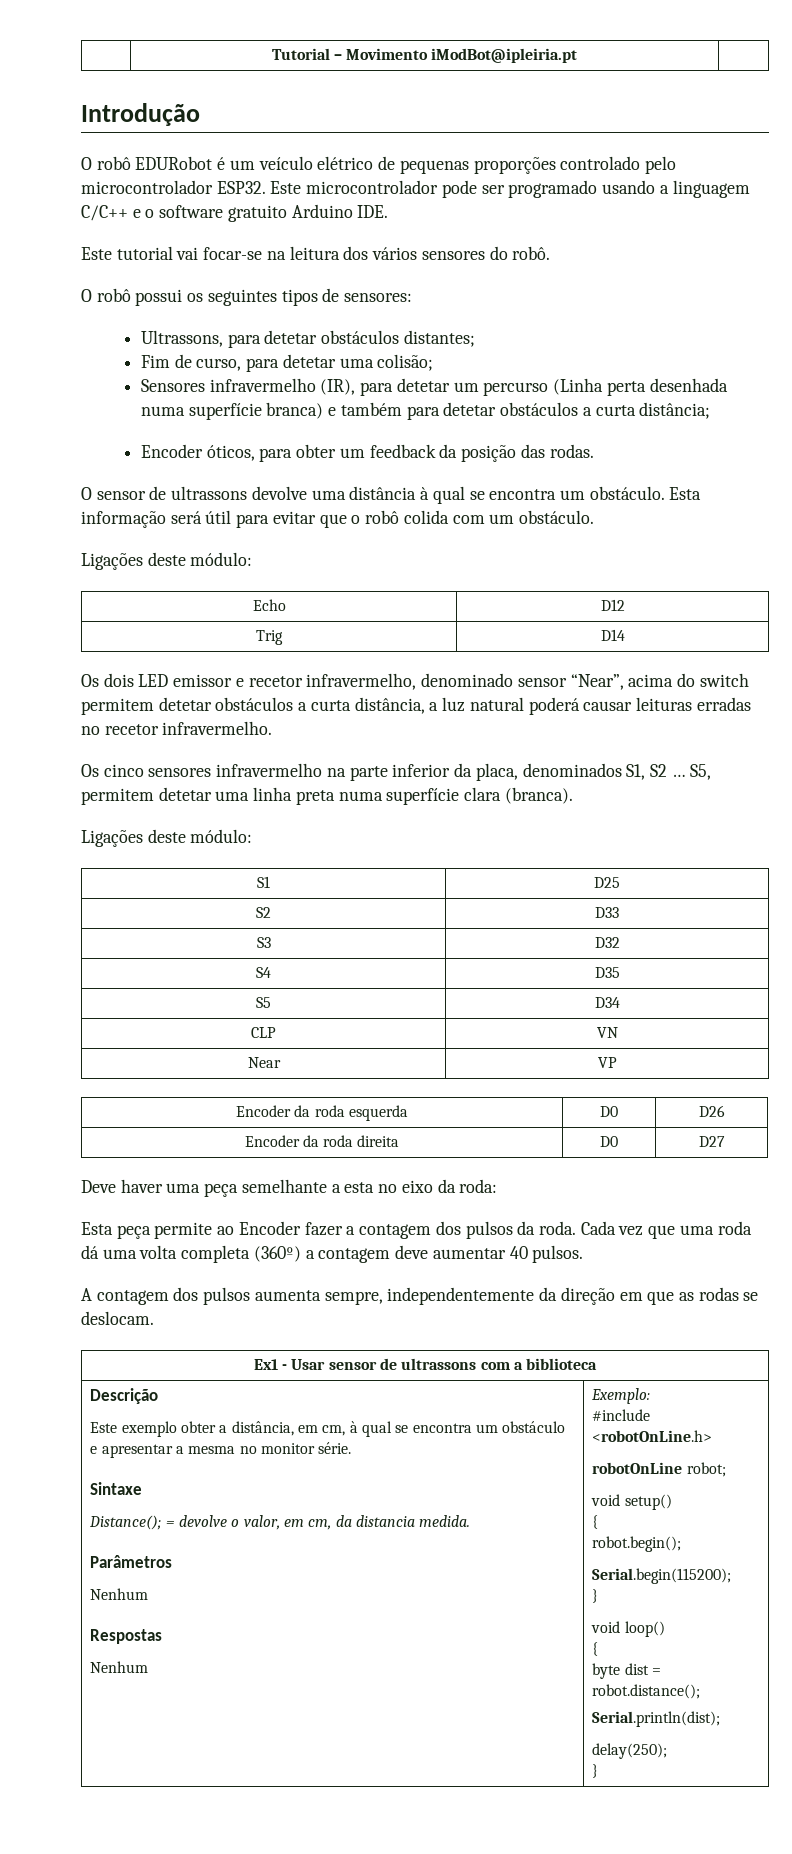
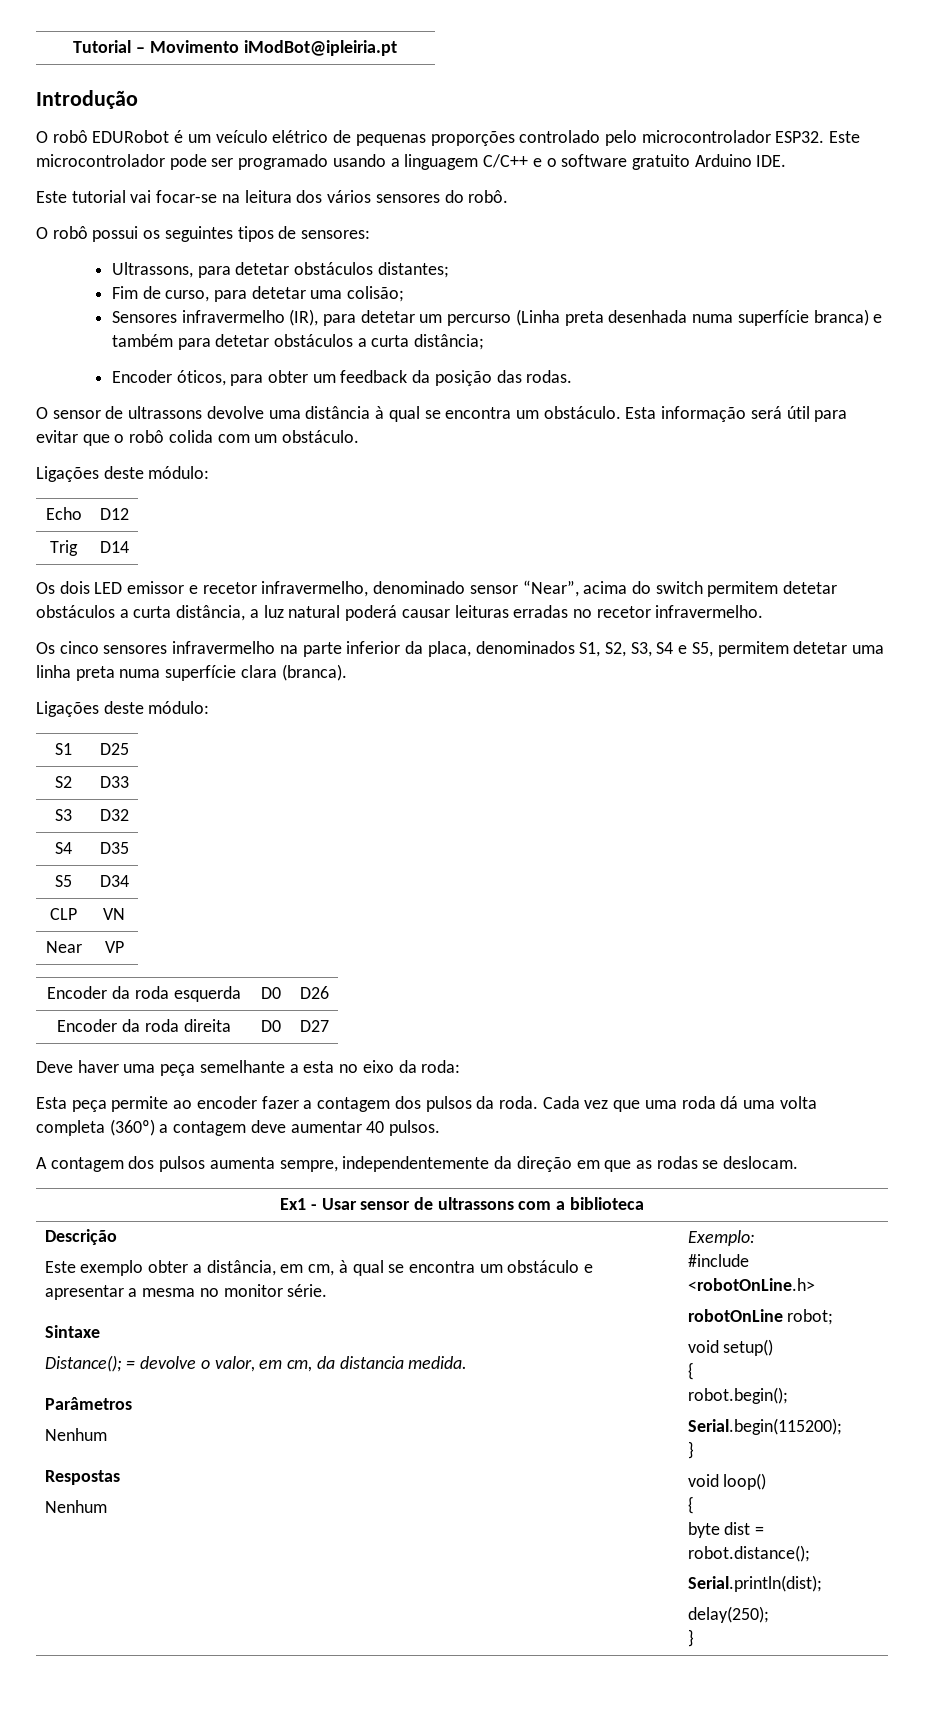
- Sensores infravermelho (IR), para detetar um percurso (Linha perta desenhada numa superfície branca) e também para detetar obstáculos a curta distância;
+ Sensores infravermelho (IR), para detetar um percurso (Linha preta desenhada numa superfície branca) e também para detetar obstáculos a curta distância;
- Os cinco sensores infravermelho na parte inferior da placa, denominados S1, S2 … S5, permitem detetar uma linha preta numa superfície clara (branca).
+ Os cinco sensores infravermelho na parte inferior da placa, denominados S1, S2, S3, S4 e S5, permitem detetar uma linha preta numa superfície clara (branca).
- Esta peça permite ao Encoder fazer a contagem dos pulsos da roda.
+ Esta peça permite ao encoder fazer a contagem dos pulsos da roda.

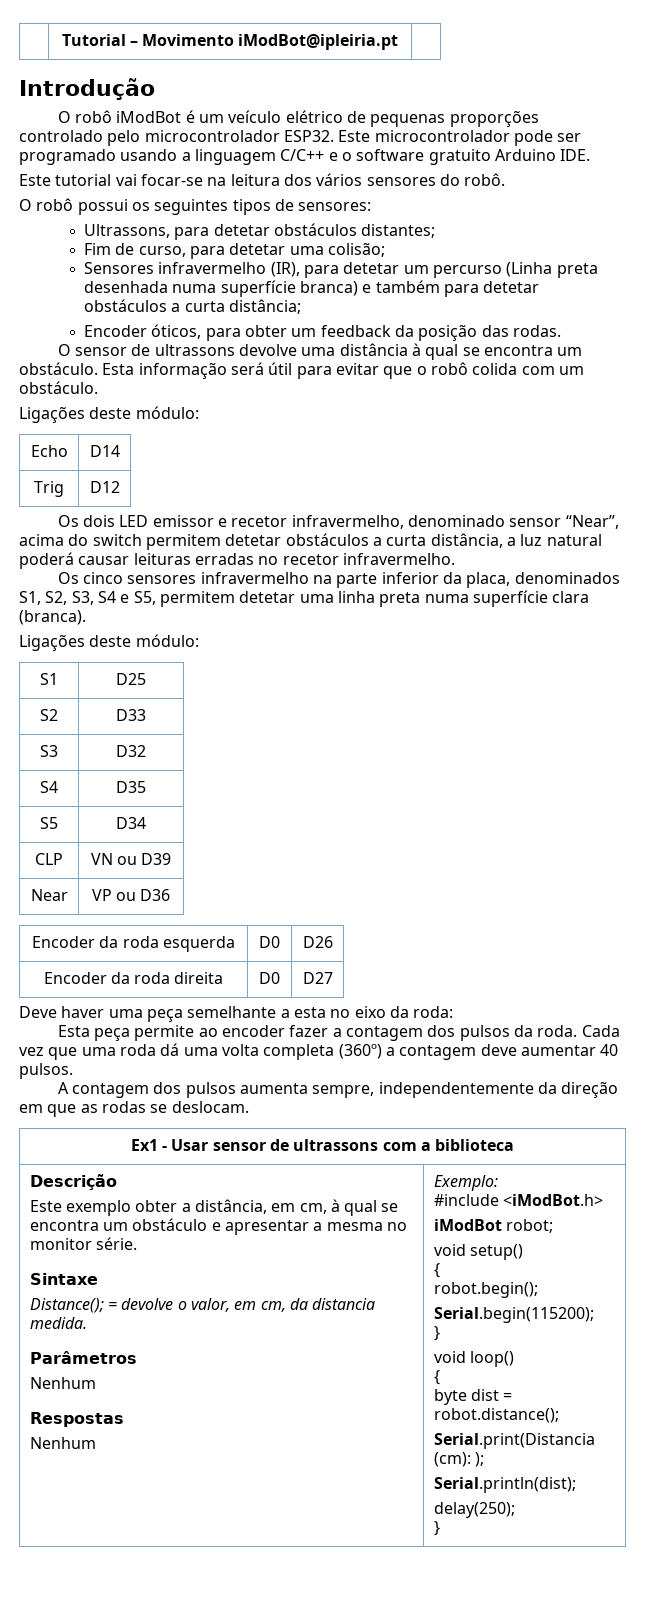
- O robô EDURobot é um veículo elétrico de pequenas proporções controlado pelo microcontrolador ESP32.
+ O robô iModBot é um veículo elétrico de pequenas proporções controlado pelo microcontrolador ESP32.
- Echo | D12
+ Echo | D14
- Trig | D14
+ Trig | D12
- CLP | VN
+ CLP | VN ou D39
- Near | VP
+ Near | VP ou D36
- #include <robotOnLine.h>
- robotOnLine robot;
+ #include <iModBot.h>
+ iModBot robot;
+ Serial.print(Distancia (cm): );

